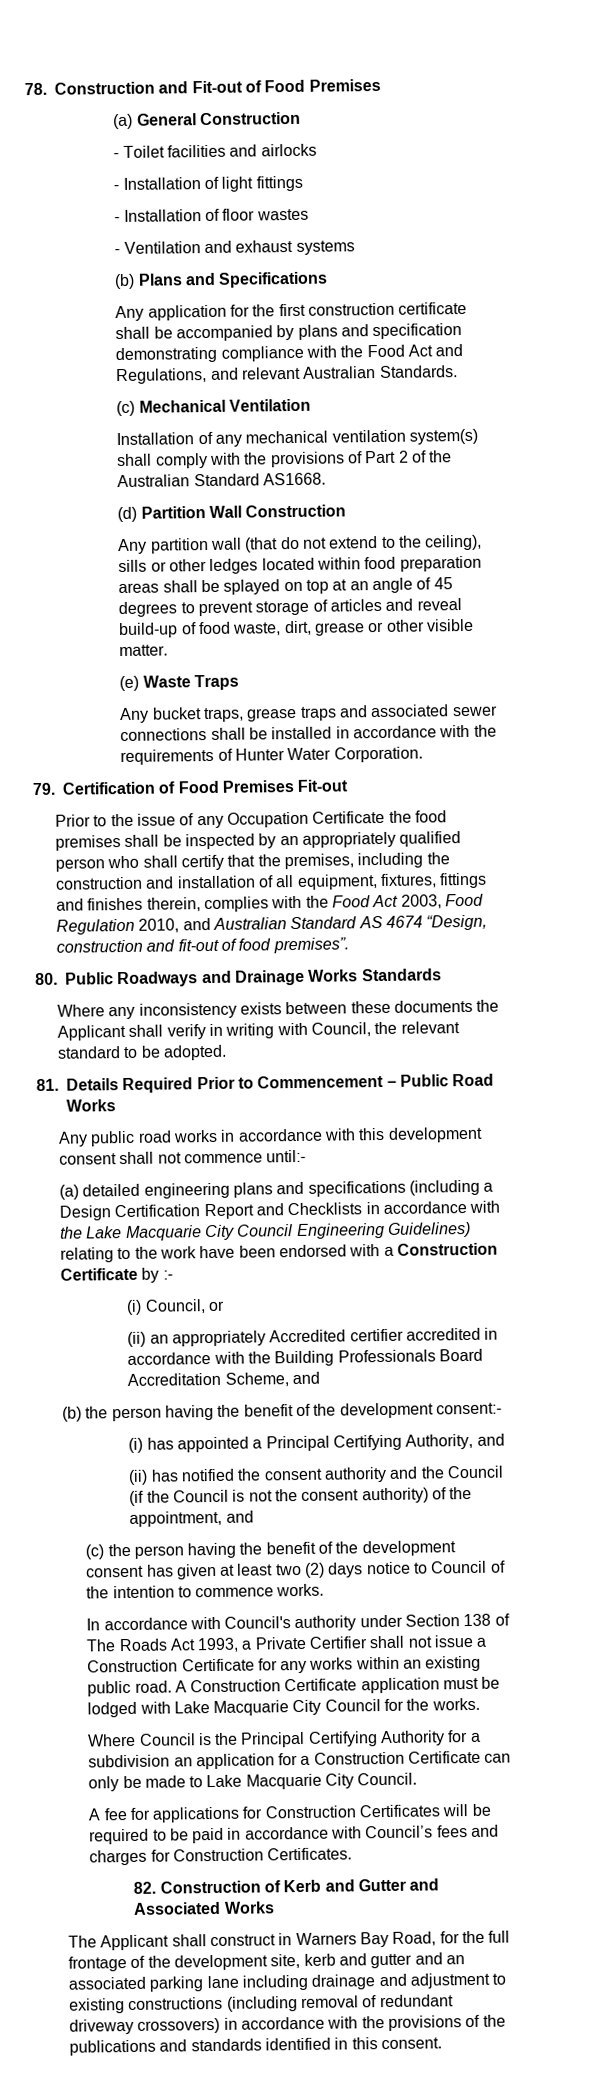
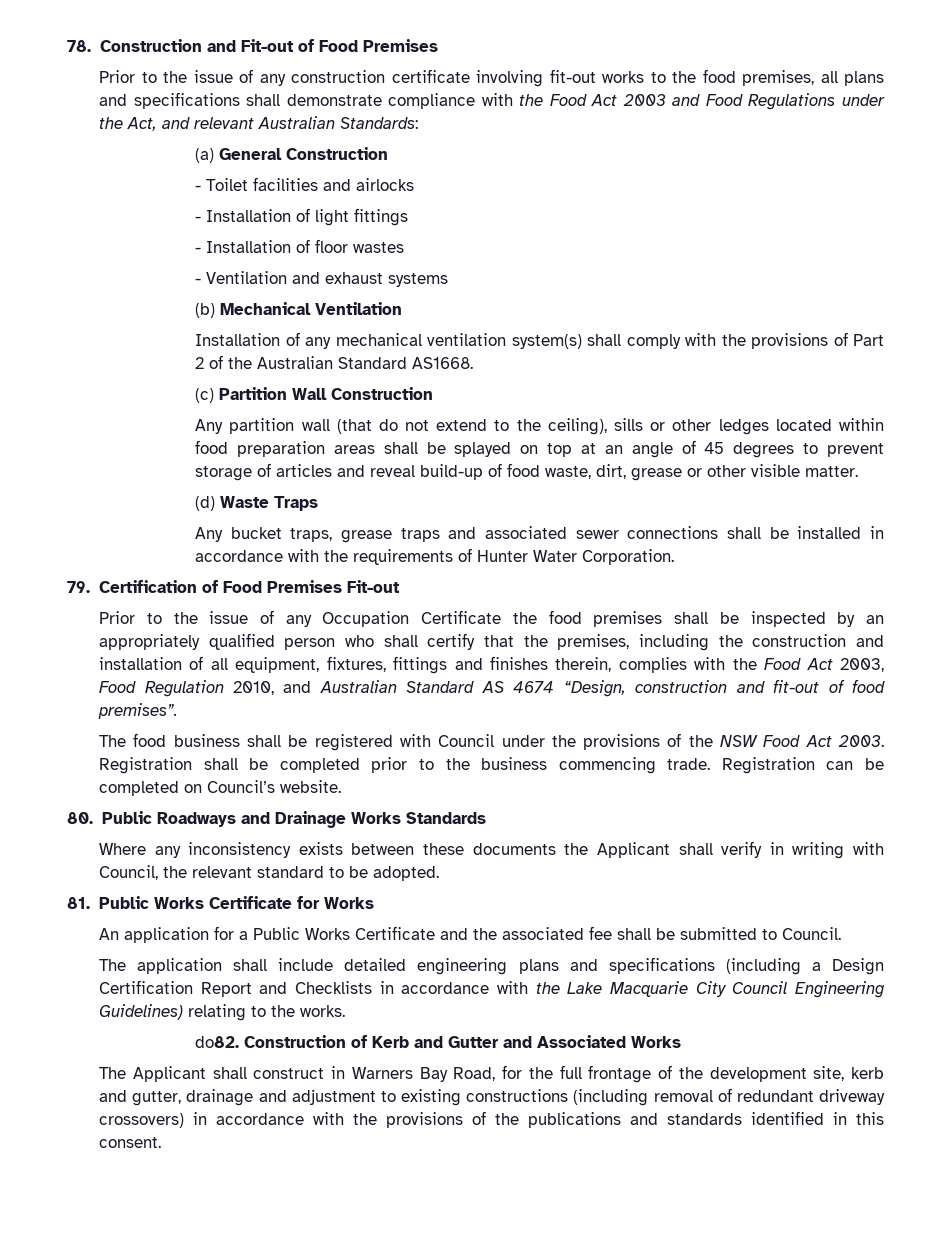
+ Prior to the issue of any construction certificate involving fit-out works to the food premises, all plans and specifications shall demonstrate compliance with the Food Act 2003 and Food Regulations under the Act, and relevant Australian Standards:
- (b) Plans and Specifications
- Any application for the first construction certificate shall be accompanied by plans and specification demonstrating compliance with the Food Act and Regulations, and relevant Australian Standards.
- (c) Mechanical Ventilation
+ (b) Mechanical Ventilation
- (d) Partition Wall Construction
+ (c) Partition Wall Construction
- (e) Waste Traps
+ (d) Waste Traps
+ The food business shall be registered with Council under the provisions of the NSW Food Act 2003. Registration shall be completed prior to the business commencing trade. Registration can be completed on Council’s website.
- 81. Details Required Prior to Commencement – Public Road Works
- Any public road works in accordance with this development consent shall not commence until:-
- (a) detailed engineering plans and specifications (including a Design Certification Report and Checklists in accordance with the Lake Macquarie City Council Engineering Guidelines) relating to the work have been endorsed with a Construction Certificate by :-
- (i) Council, or
- (ii) an appropriately Accredited certifier accredited in accordance with the Building Professionals Board Accreditation Scheme, and
- (b) the person having the benefit of the development consent:-
- (i) has appointed a Principal Certifying Authority, and
- (ii) has notified the consent authority and the Council (if the Council is not the consent authority) of the appointment, and
- (c) the person having the benefit of the development consent has given at least two (2) days notice to Council of the intention to commence works.
- In accordance with Council's authority under Section 138 of The Roads Act 1993, a Private Certifier shall not issue a Construction Certificate for any works within an existing public road. A Construction Certificate application must be lodged with Lake Macquarie City Council for the works.
- Where Council is the Principal Certifying Authority for a subdivision an application for a Construction Certificate can only be made to Lake Macquarie City Council.
- A fee for applications for Construction Certificates will be required to be paid in accordance with Council’s fees and charges for Construction Certificates.
- 82. Construction of Kerb and Gutter and Associated Works
+ 81. Public Works Certificate for Works
+ An application for a Public Works Certificate and the associated fee shall be submitted to Council.
+ The application shall include detailed engineering plans and specifications (including a Design Certification Report and Checklists in accordance with the Lake Macquarie City Council Engineering Guidelines) relating to the works.
+ do82. Construction of Kerb and Gutter and Associated Works
- The Applicant shall construct in Warners Bay Road, for the full frontage of the development site, kerb and gutter and an associated parking lane including drainage and adjustment to existing constructions (including removal of redundant driveway crossovers) in accordance with the provisions of the publications and standards identified in this consent.
+ The Applicant shall construct in Warners Bay Road, for the full frontage of the development site, kerb and gutter, drainage and adjustment to existing constructions (including removal of redundant driveway crossovers) in accordance with the provisions of the publications and standards identified in this consent.

